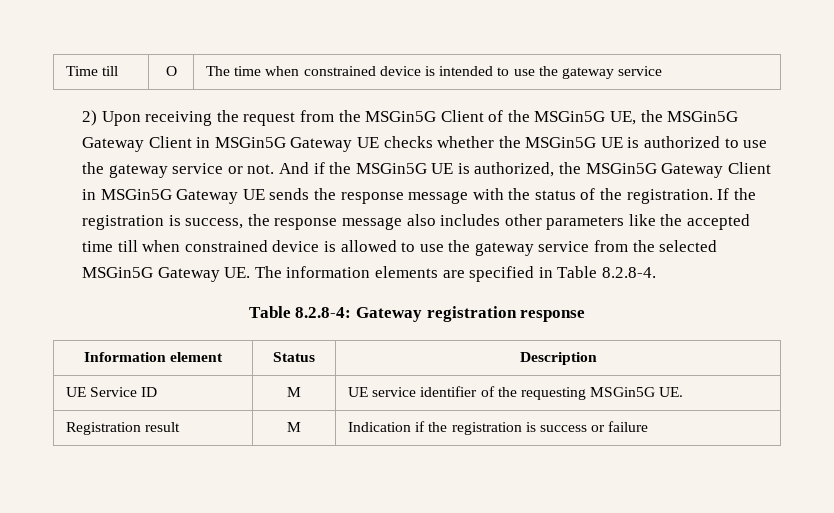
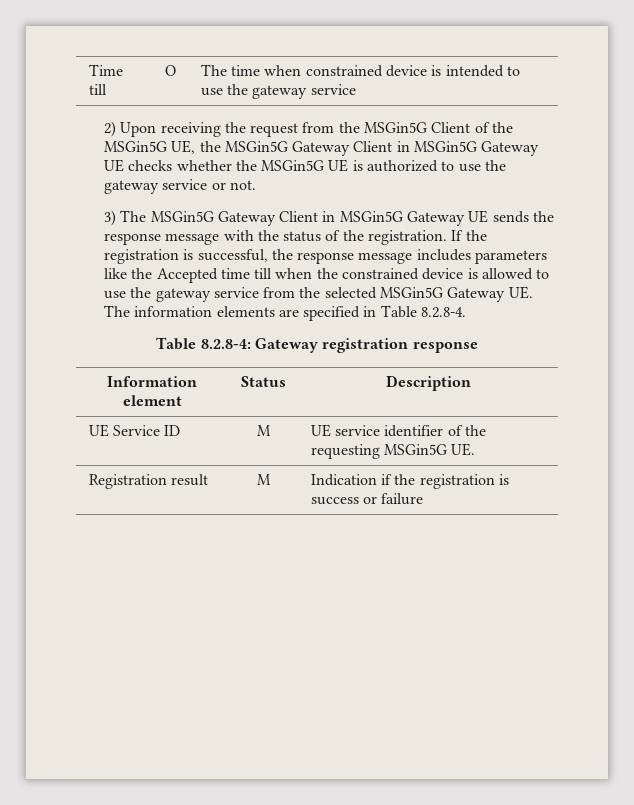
- 2) Upon receiving the request from the MSGin5G Client of the MSGin5G UE, the MSGin5G Gateway Client in MSGin5G Gateway UE checks whether the MSGin5G UE is authorized to use the gateway service or not. And if the MSGin5G UE is authorized, the MSGin5G Gateway Client in MSGin5G Gateway UE sends the response message with the status of the registration.
+ 2) Upon receiving the request from the MSGin5G Client of the MSGin5G UE, the MSGin5G Gateway Client in MSGin5G Gateway UE checks whether the MSGin5G UE is authorized to use the gateway service or not.
+ 3) The MSGin5G Gateway Client in MSGin5G Gateway UE sends the response message with the status of the registration.
- If the registration is success, the response message also includes other parameters like the accepted time till when constrained device is allowed to use the gateway service from the selected MSGin5G Gateway UE. The information elements are specified in Table 8.2.8-4.
+ If the registration is successful, the response message includes parameters like the Accepted time till when the constrained device is allowed to use the gateway service from the selected MSGin5G Gateway UE. The information elements are specified in Table 8.2.8-4.

